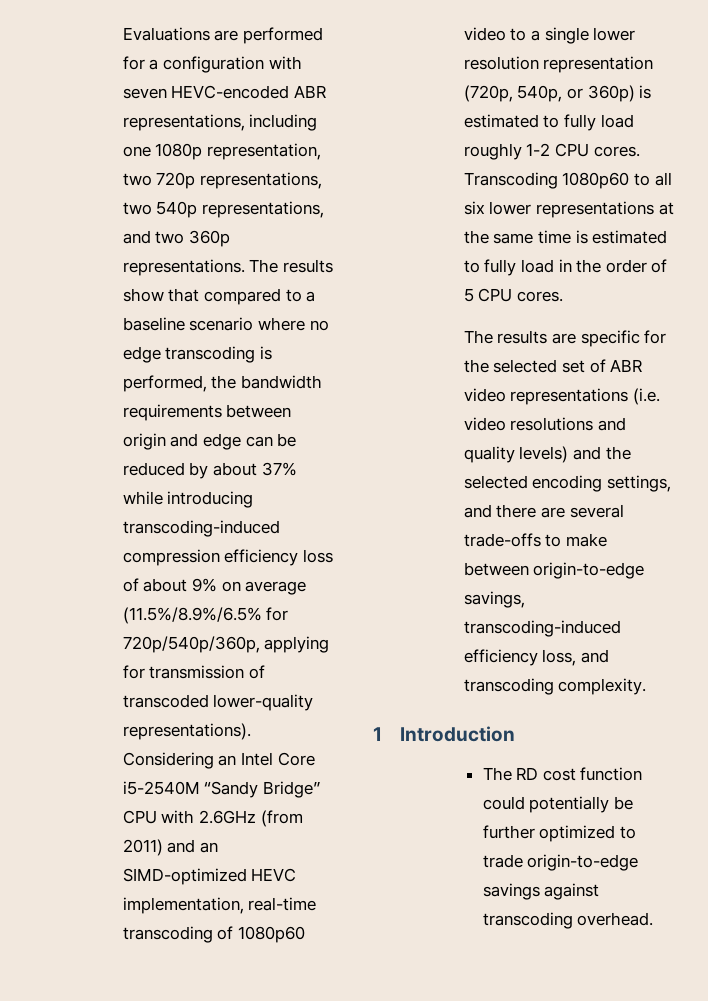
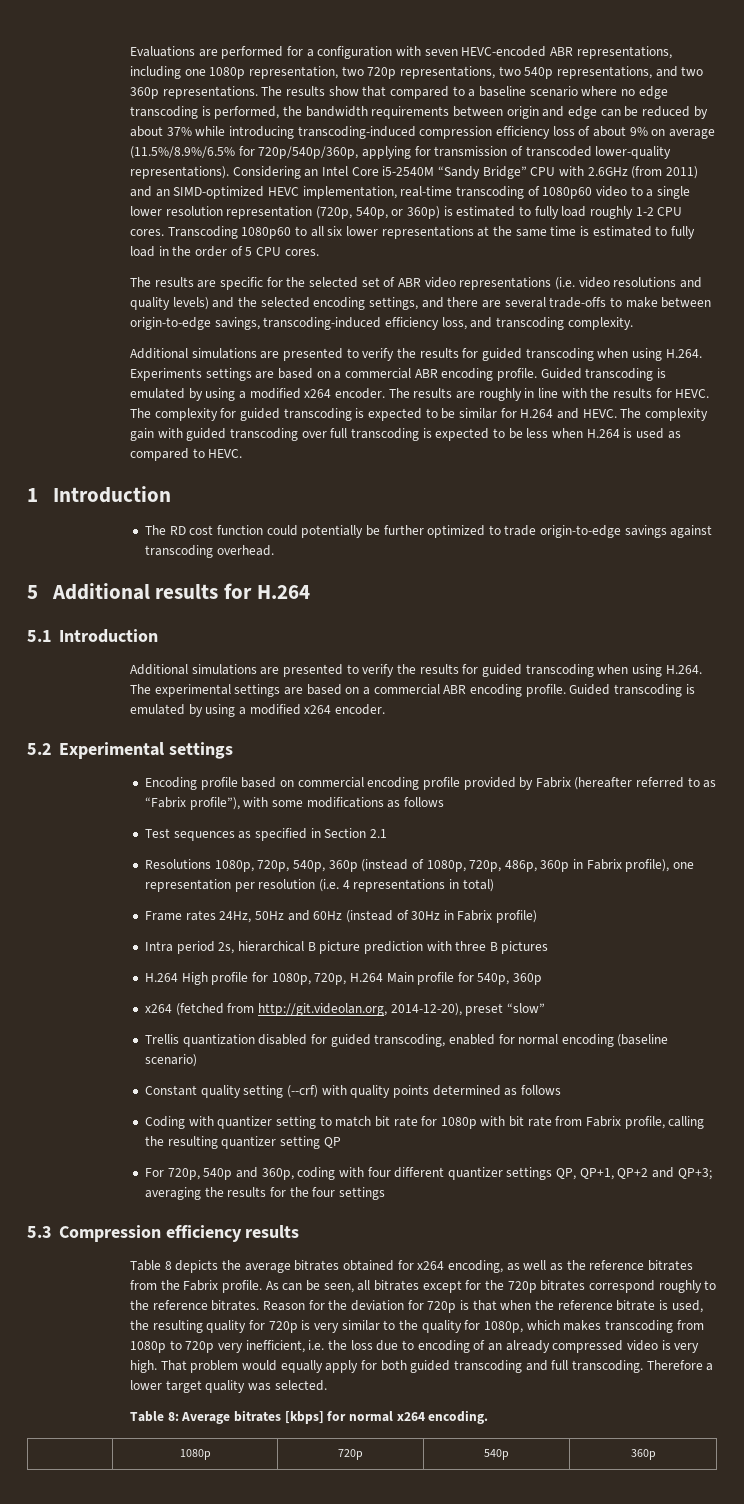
+ Additional simulations are presented to verify the results for guided transcoding when using H.264. Experiments settings are based on a commercial ABR encoding profile. Guided transcoding is emulated by using a modified x264 encoder. The results are roughly in line with the results for HEVC. The complexity for guided transcoding is expected to be similar for H.264 and HEVC. The complexity gain with guided transcoding over full transcoding is expected to be less when H.264 is used as compared to HEVC.
+ 5 Additional results for H.264
+ 5.1 Introduction
+ Additional simulations are presented to verify the results for guided transcoding when using H.264. The experimental settings are based on a commercial ABR encoding profile. Guided transcoding is emulated by using a modified x264 encoder.
+ 5.2 Experimental settings
+ Encoding profile based on commercial encoding profile provided by Fabrix (hereafter referred to as “Fabrix profile”), with some modifications as follows
+ Test sequences as specified in Section 2.1
+ Resolutions 1080p, 720p, 540p, 360p (instead of 1080p, 720p, 486p, 360p in Fabrix profile), one representation per resolution (i.e. 4 representations in total)
+ Frame rates 24Hz, 50Hz and 60Hz (instead of 30Hz in Fabrix profile)
+ Intra period 2s, hierarchical B picture prediction with three B pictures
+ H.264 High profile for 1080p, 720p, H.264 Main profile for 540p, 360p
+ x264 (fetched from http://git.videolan.org, 2014-12-20), preset “slow”
+ Trellis quantization disabled for guided transcoding, enabled for normal encoding (baseline scenario)
+ Constant quality setting (--crf) with quality points determined as follows
+ Coding with quantizer setting to match bit rate for 1080p with bit rate from Fabrix profile, calling the resulting quantizer setting QP
+ For 720p, 540p and 360p, coding with four different quantizer settings QP, QP+1, QP+2 and QP+3; averaging the results for the four settings
+ 5.3 Compression efficiency results
+ Table 8 depicts the average bitrates obtained for x264 encoding, as well as the reference bitrates from the Fabrix profile. As can be seen, all bitrates except for the 720p bitrates correspond roughly to the reference bitrates. Reason for the deviation for 720p is that when the reference bitrate is used, the resulting quality for 720p is very similar to the quality for 1080p, which makes transcoding from 1080p to 720p very inefficient, i.e. the loss due to encoding of an already compressed video is very high. That problem would equally apply for both guided transcoding and full transcoding. Therefore a lower target quality was selected.
+ Table 8: Average bitrates [kbps] for normal x264 encoding.
+ | 1080p | 720p | 540p | 360p

